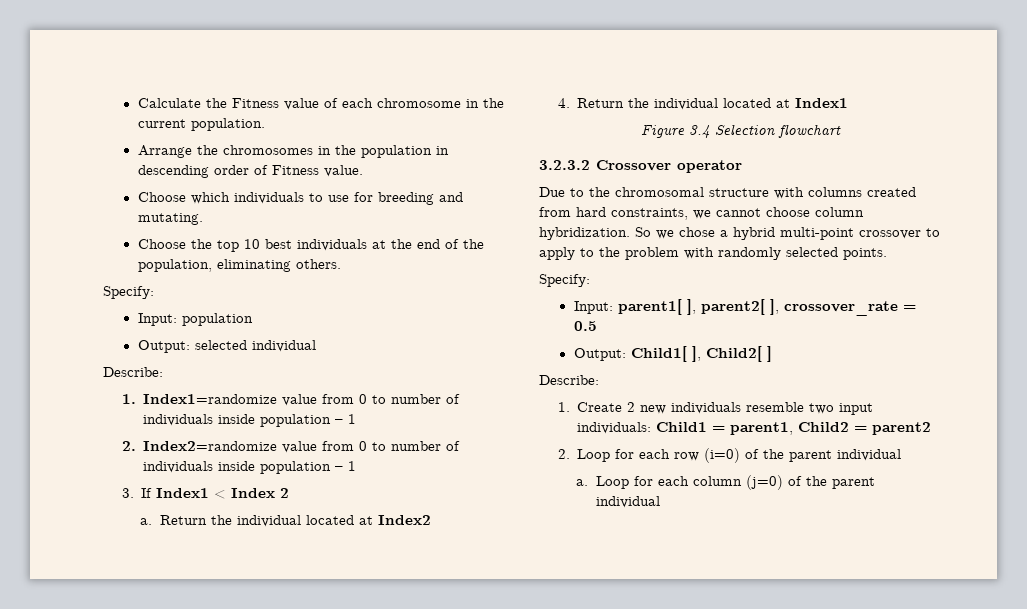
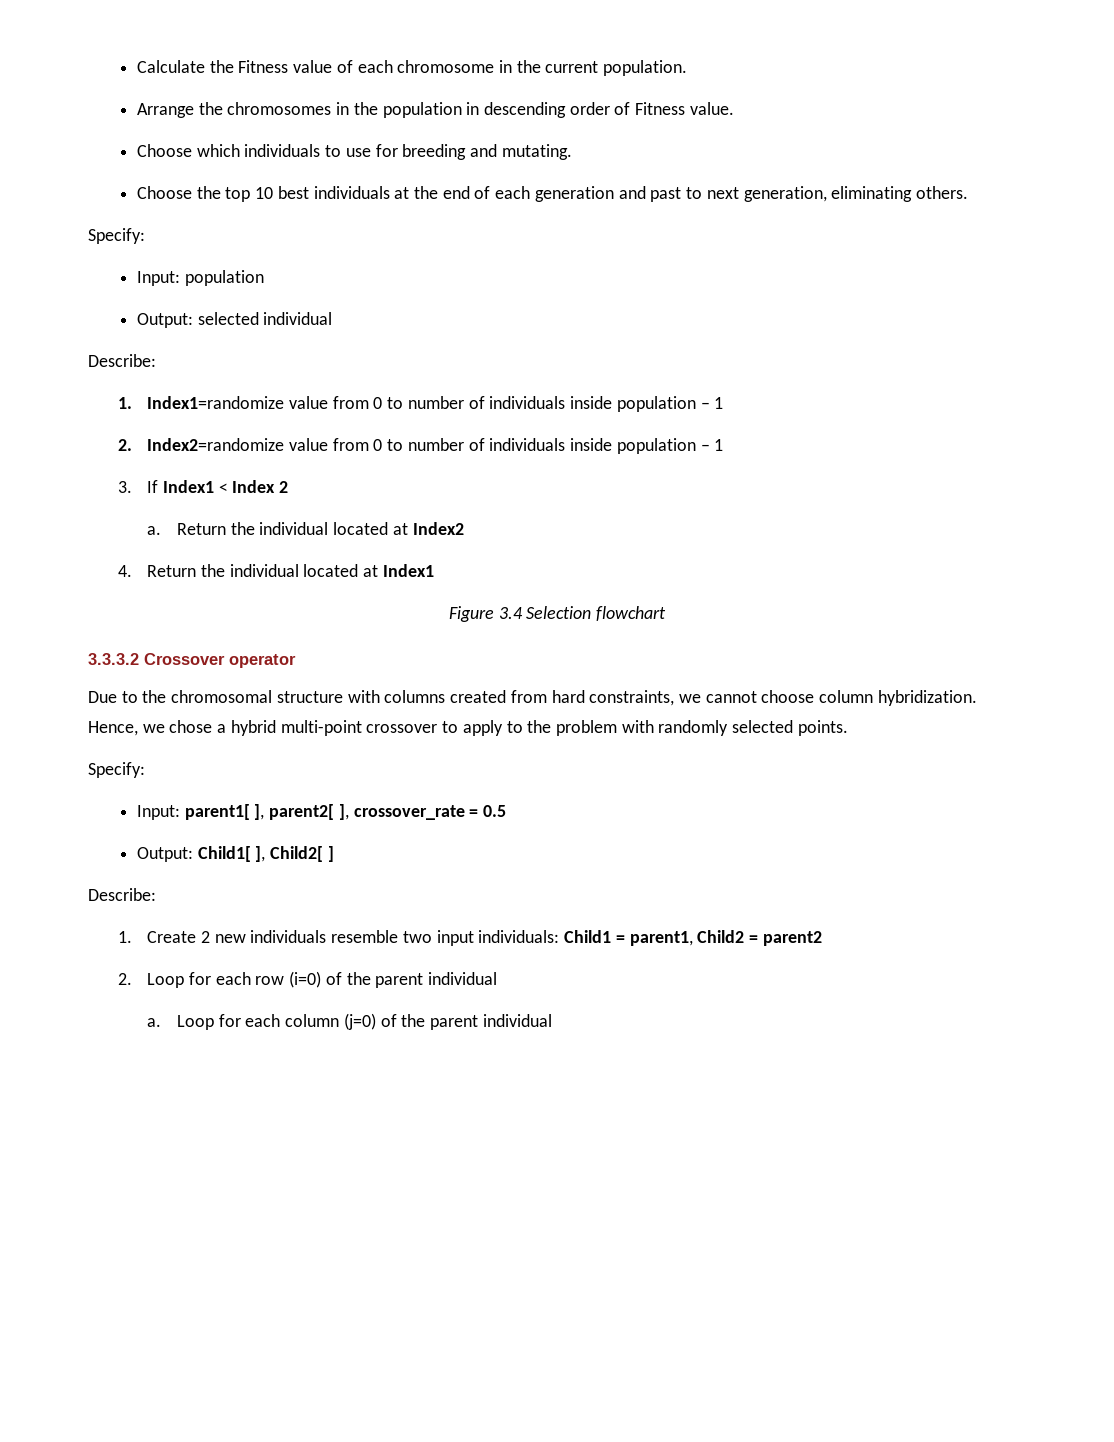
- Choose the top 10 best individuals at the end of the population, eliminating others.
+ Choose the top 10 best individuals at the end of each generation and past to next generation, eliminating others.
- 3.2.3.2 Crossover operator
+ 3.3.3.2 Crossover operator
- So we chose a hybrid multi-point crossover to apply to the problem with randomly selected points.
+ Hence, we chose a hybrid multi-point crossover to apply to the problem with randomly selected points.

